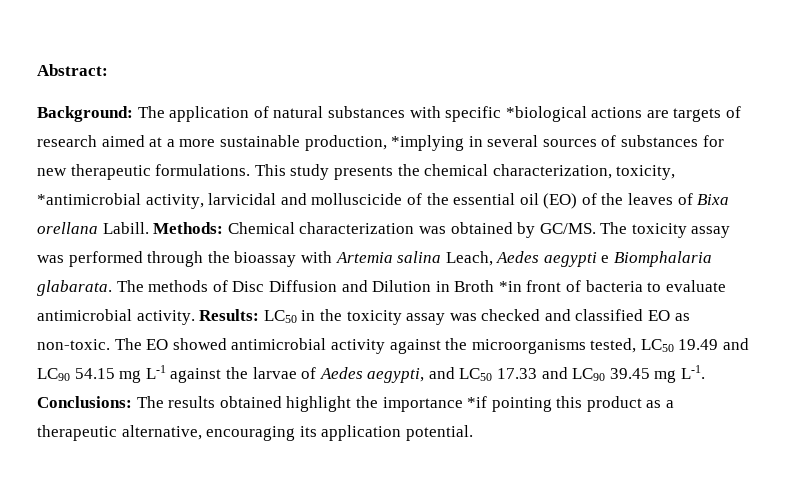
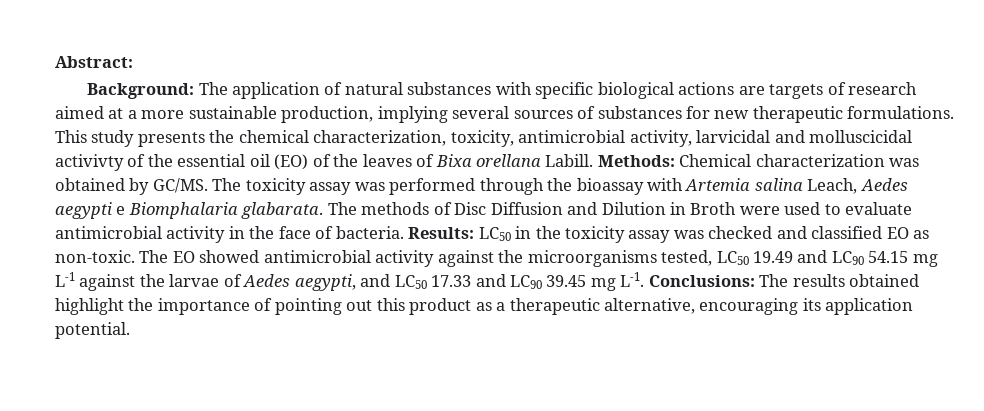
- Background: The application of natural substances with specific *biological actions are targets of research aimed at a more sustainable production, *implying in several sources of substances for new therapeutic formulations.
+ Background: The application of natural substances with specific biological actions are targets of research aimed at a more sustainable production, implying several sources of substances for new therapeutic formulations.
- This study presents the chemical characterization, toxicity, *antimicrobial activity, larvicidal and molluscicide of the essential oil (EO) of the leaves of Bixa orellana Labill.
+ This study presents the chemical characterization, toxicity, antimicrobial activity, larvicidal and molluscicidal activivty of the essential oil (EO) of the leaves of Bixa orellana Labill.
- The methods of Disc Diffusion and Dilution in Broth *in front of bacteria to evaluate antimicrobial activity.
+ The methods of Disc Diffusion and Dilution in Broth were used to evaluate antimicrobial activity in the face of bacteria.
- The EO showed antimicrobial activity against the microorganisms tested, LC50 19.49 and LC90 54.15 mg L-1 against the larvae of Aedes aegypti, and LC50 17.33 and LC90 39.45 mg L-1. Conclusions: The results obtained highlight the importance *if pointing this product as a therapeutic alternative, encouraging its application potential.
+ The EO showed antimicrobial activity against the microorganisms tested, LC50 19.49 and LC90 54.15 mg L-1 against the larvae of Aedes aegypti, and LC50 17.33 and LC90 39.45 mg L-1. Conclusions: The results obtained highlight the importance of pointing out this product as a therapeutic alternative, encouraging its application potential.

